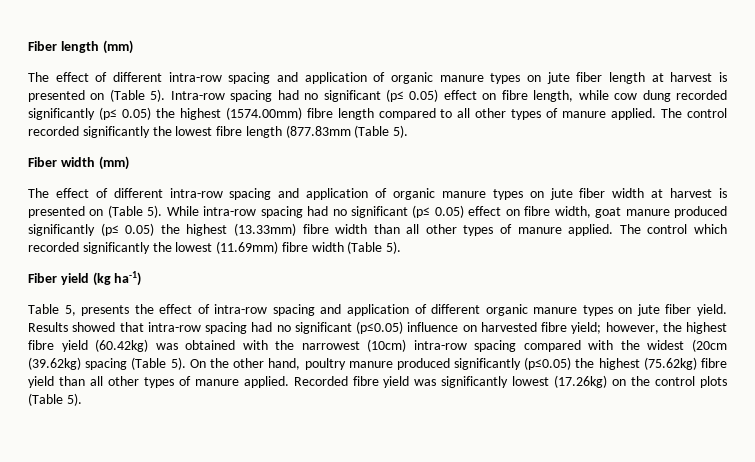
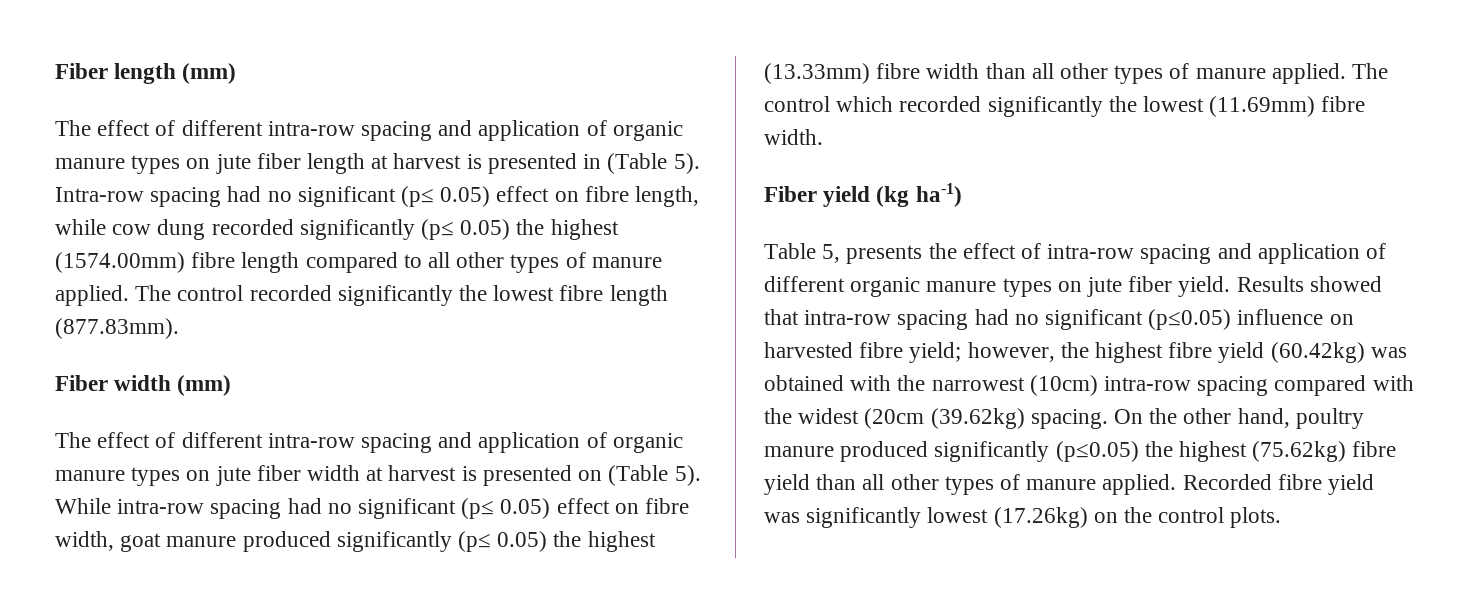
- The effect of different intra-row spacing and application of organic manure types on jute fiber length at harvest is presented on (Table 5).
+ The effect of different intra-row spacing and application of organic manure types on jute fiber length at harvest is presented in (Table 5).
- The control recorded significantly the lowest fibre length (877.83mm (Table 5).
+ The control recorded significantly the lowest fibre length (877.83mm).
- The control which recorded significantly the lowest (11.69mm) fibre width (Table 5).
+ The control which recorded significantly the lowest (11.69mm) fibre width.
- Results showed that intra-row spacing had no significant (p≤0.05) influence on harvested fibre yield; however, the highest fibre yield (60.42kg) was obtained with the narrowest (10cm) intra-row spacing compared with the widest (20cm (39.62kg) spacing (Table 5).
+ Results showed that intra-row spacing had no significant (p≤0.05) influence on harvested fibre yield; however, the highest fibre yield (60.42kg) was obtained with the narrowest (10cm) intra-row spacing compared with the widest (20cm (39.62kg) spacing.
- Recorded fibre yield was significantly lowest (17.26kg) on the control plots (Table 5).
+ Recorded fibre yield was significantly lowest (17.26kg) on the control plots.

